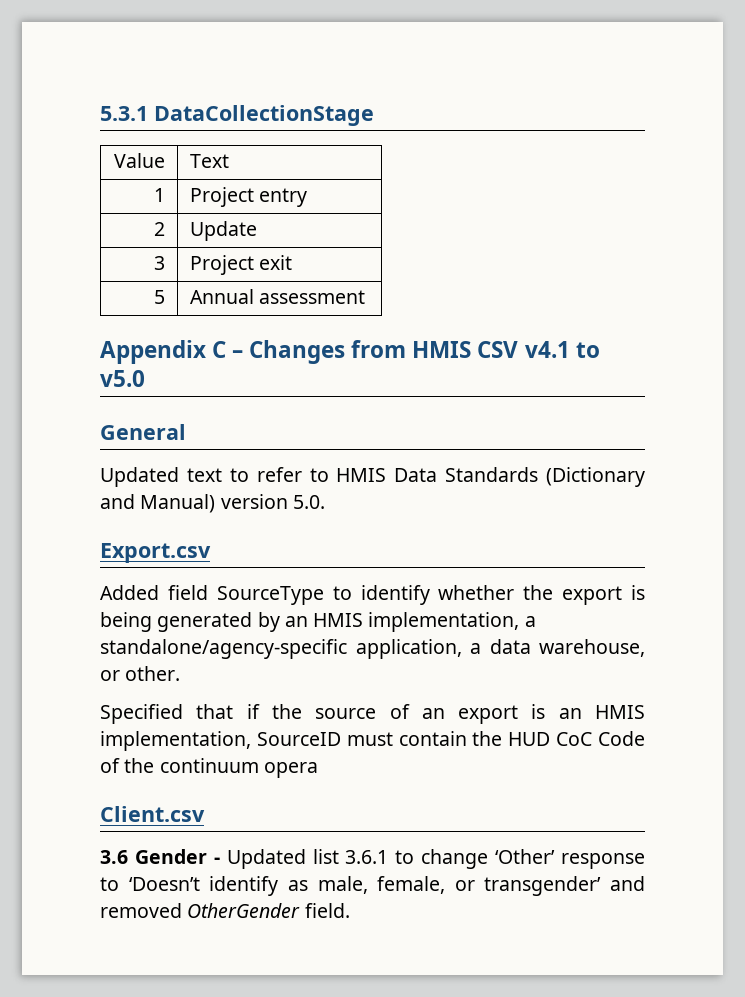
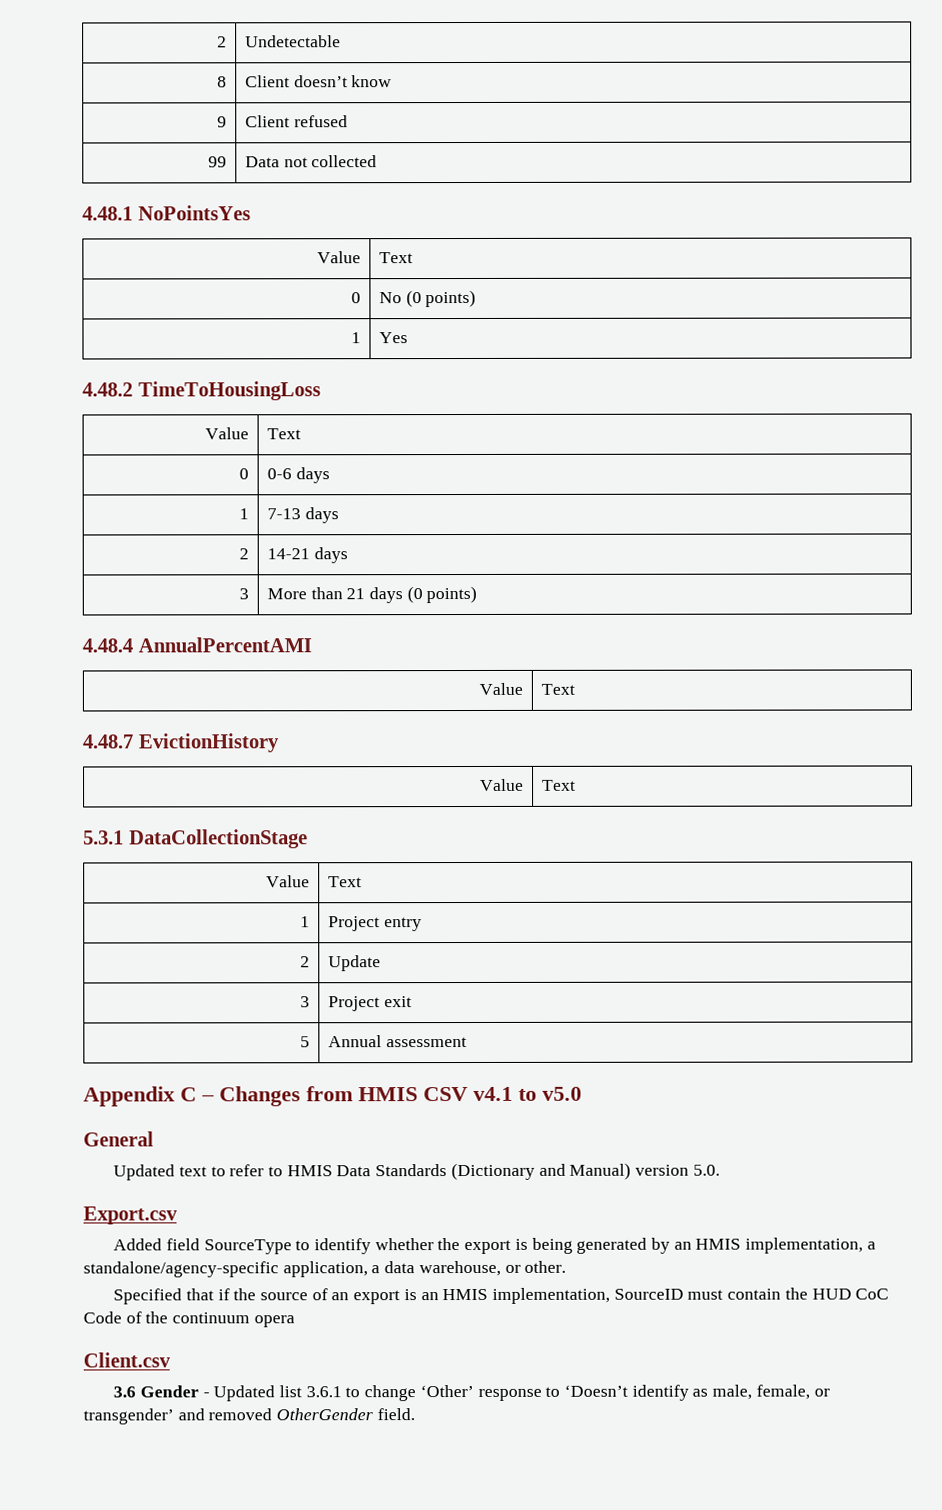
+ 2 | Undetectable
+ 8 | Client doesn’t know
+ 9 | Client refused
+ 99 | Data not collected
+ 4.48.1 NoPointsYes
+ Value | Text
+ 0 | No (0 points)
+ 1 | Yes
+ 4.48.2 TimeToHousingLoss
+ Value | Text
+ 0 | 0-6 days
+ 1 | 7-13 days
+ 2 | 14-21 days
+ 3 | More than 21 days (0 points)
+ 4.48.4 AnnualPercentAMI
+ Value | Text
+ 4.48.7 EvictionHistory
+ Value | Text

